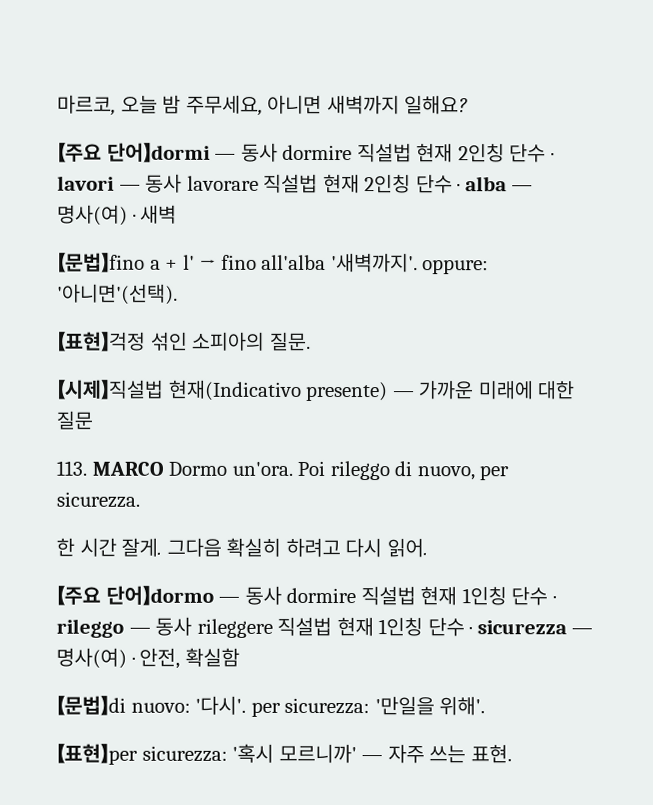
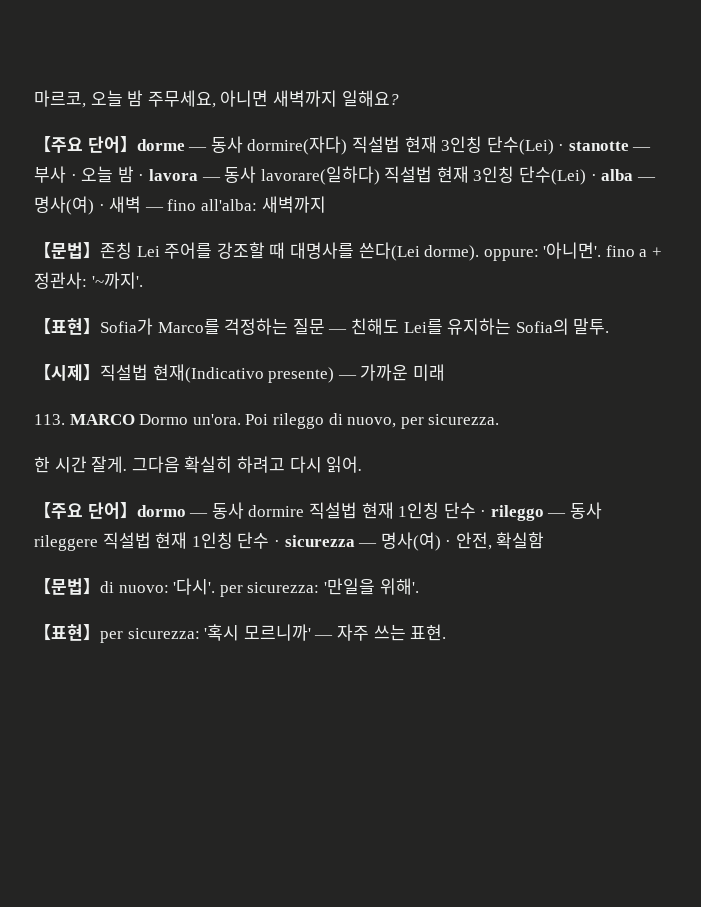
- 【주요 단어】dormi — 동사 dormire 직설법 현재 2인칭 단수 · lavori — 동사 lavorare 직설법 현재 2인칭 단수 · alba — 명사(여) · 새벽
- 【문법】fino a + l' → fino all'alba '새벽까지'. oppure: '아니면'(선택).
- 【표현】걱정 섞인 소피아의 질문.
+ 【주요 단어】dorme — 동사 dormire(자다) 직설법 현재 3인칭 단수(Lei) · stanotte — 부사 · 오늘 밤 · lavora — 동사 lavorare(일하다) 직설법 현재 3인칭 단수(Lei) · alba — 명사(여) · 새벽 — fino all'alba: 새벽까지
+ 【문법】존칭 Lei 주어를 강조할 때 대명사를 쓴다(Lei dorme). oppure: '아니면'. fino a + 정관사: '~까지'.
+ 【표현】Sofia가 Marco를 걱정하는 질문 — 친해도 Lei를 유지하는 Sofia의 말투.
- 【시제】직설법 현재(Indicativo presente) — 가까운 미래에 대한 질문
+ 【시제】직설법 현재(Indicativo presente) — 가까운 미래

